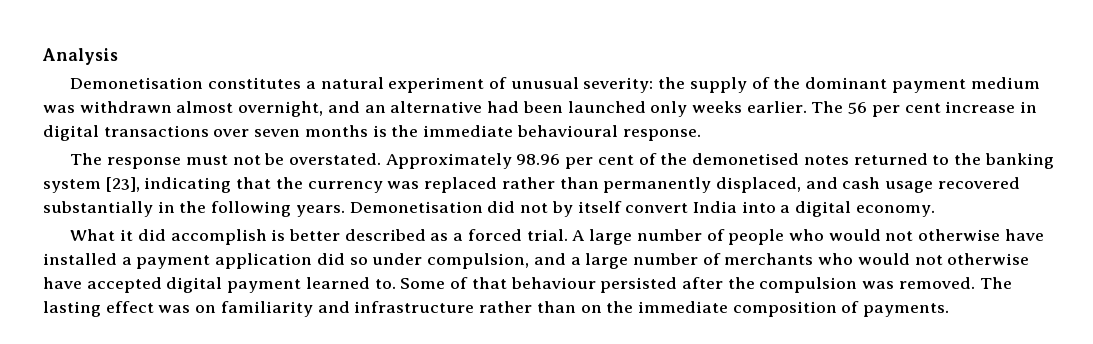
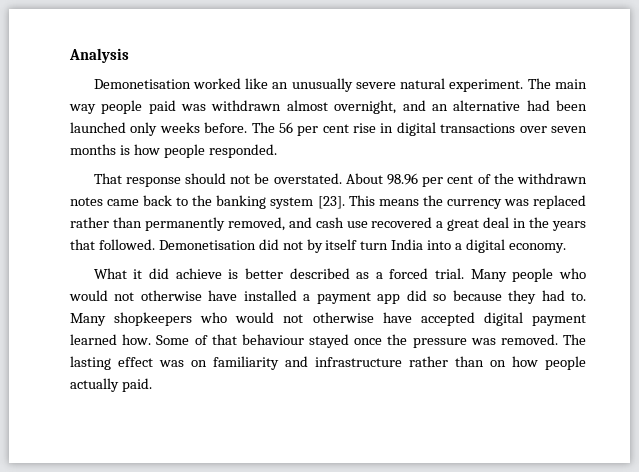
- Demonetisation constitutes a natural experiment of unusual severity: the supply of the dominant payment medium was withdrawn almost overnight, and an alternative had been launched only weeks earlier.
+ Demonetisation worked like an unusually severe natural experiment. The main way people paid was withdrawn almost overnight, and an alternative had been launched only weeks before.
- The 56 per cent increase in digital transactions over seven months is the immediate behavioural response.
- The response must not be overstated.
+ The 56 per cent rise in digital transactions over seven months is how people responded.
+ That response should not be overstated.
- Approximately 98.96 per cent of the demonetised notes returned to the banking system [23], indicating that the currency was replaced rather than permanently displaced, and cash usage recovered substantially in the following years.
+ About 98.96 per cent of the withdrawn notes came back to the banking system [23]. This means the currency was replaced rather than permanently removed, and cash use recovered a great deal in the years that followed.
- Demonetisation did not by itself convert India into a digital economy.
+ Demonetisation did not by itself turn India into a digital economy.
- What it did accomplish is better described as a forced trial.
+ What it did achieve is better described as a forced trial.
- A large number of people who would not otherwise have installed a payment application did so under compulsion, and a large number of merchants who would not otherwise have accepted digital payment learned to.
+ Many people who would not otherwise have installed a payment app did so because they had to. Many shopkeepers who would not otherwise have accepted digital payment learned how.
- Some of that behaviour persisted after the compulsion was removed.
+ Some of that behaviour stayed once the pressure was removed.
- The lasting effect was on familiarity and infrastructure rather than on the immediate composition of payments.
+ The lasting effect was on familiarity and infrastructure rather than on how people actually paid.

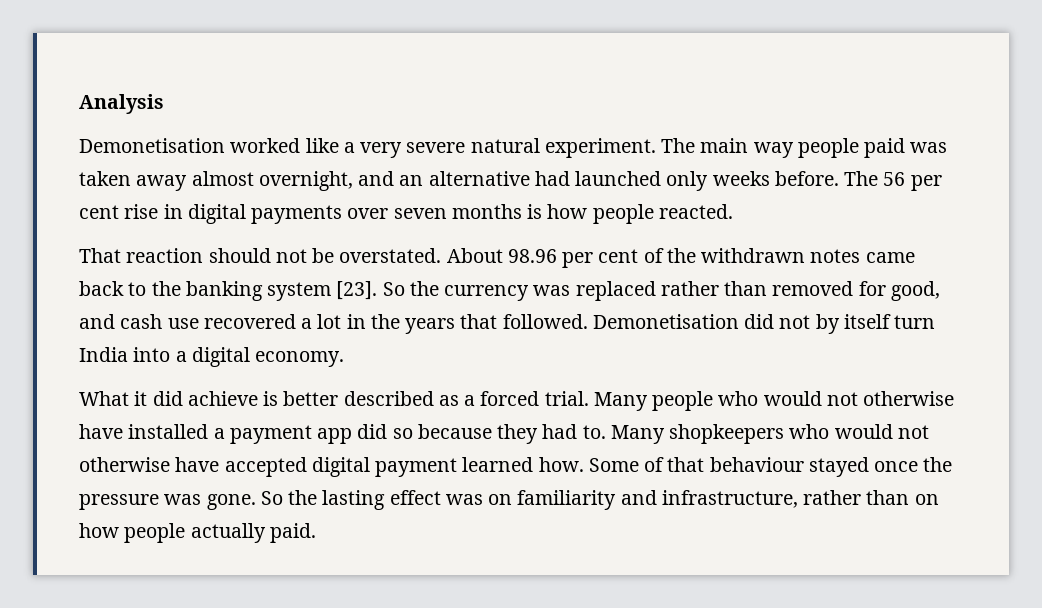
- Demonetisation worked like an unusually severe natural experiment.
+ Demonetisation worked like a very severe natural experiment.
- The main way people paid was withdrawn almost overnight, and an alternative had been launched only weeks before.
+ The main way people paid was taken away almost overnight, and an alternative had launched only weeks before.
- The 56 per cent rise in digital transactions over seven months is how people responded.
+ The 56 per cent rise in digital payments over seven months is how people reacted.
- That response should not be overstated.
+ That reaction should not be overstated.
- This means the currency was replaced rather than permanently removed, and cash use recovered a great deal in the years that followed.
+ So the currency was replaced rather than removed for good, and cash use recovered a lot in the years that followed.
- Some of that behaviour stayed once the pressure was removed. The lasting effect was on familiarity and infrastructure rather than on how people actually paid.
+ Some of that behaviour stayed once the pressure was gone. So the lasting effect was on familiarity and infrastructure, rather than on how people actually paid.

